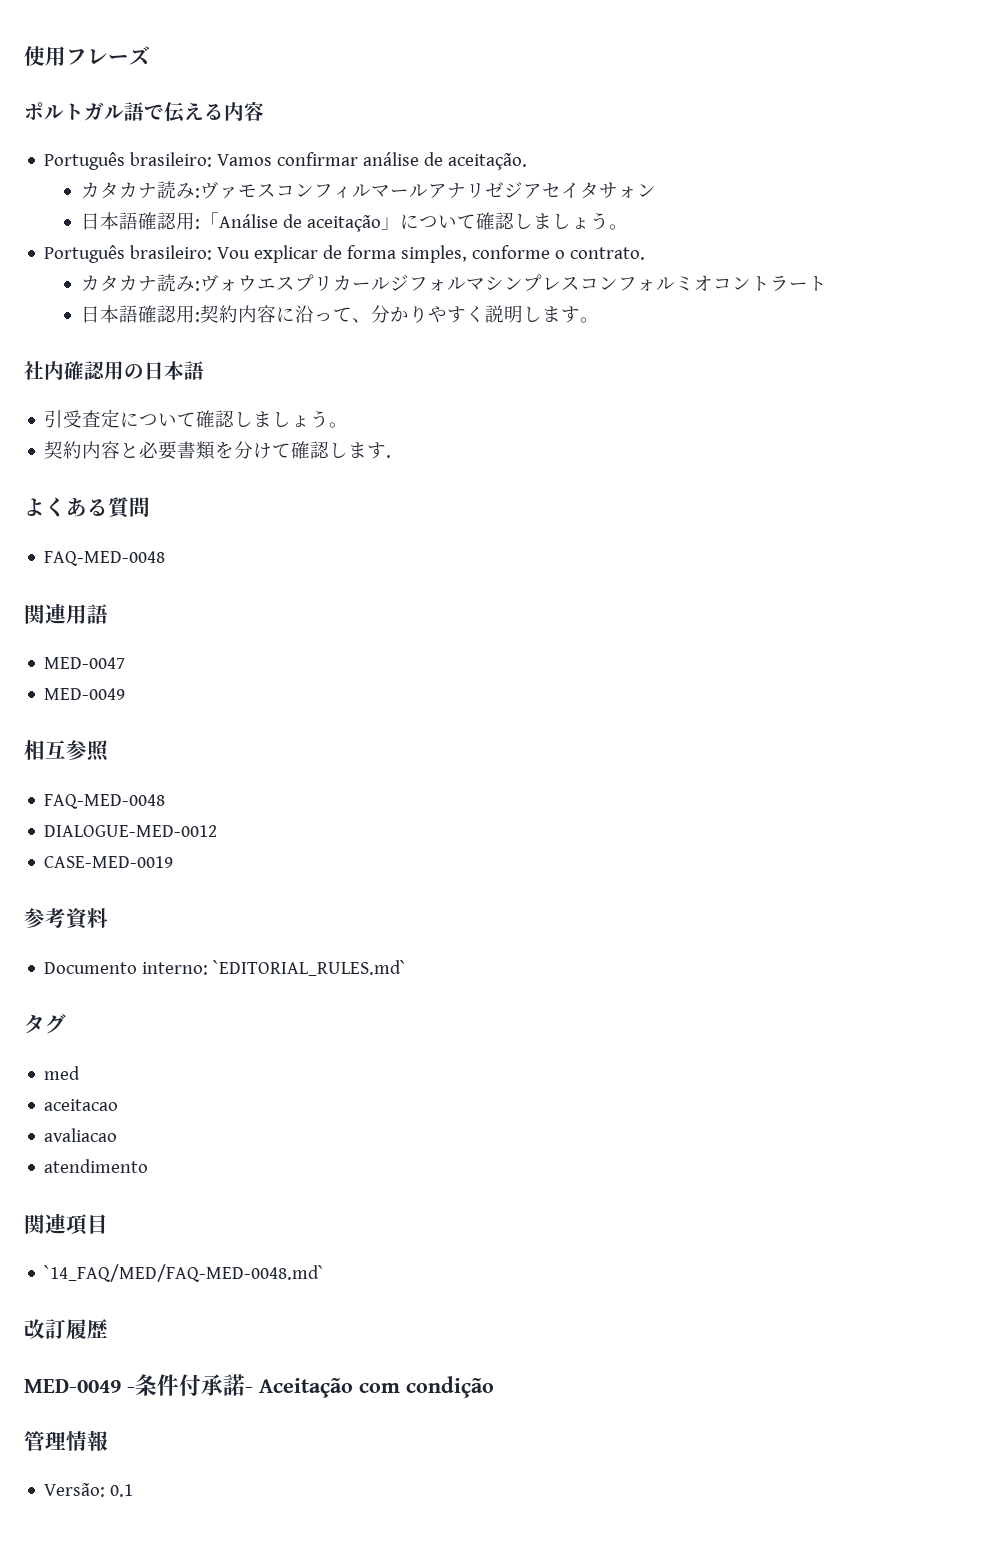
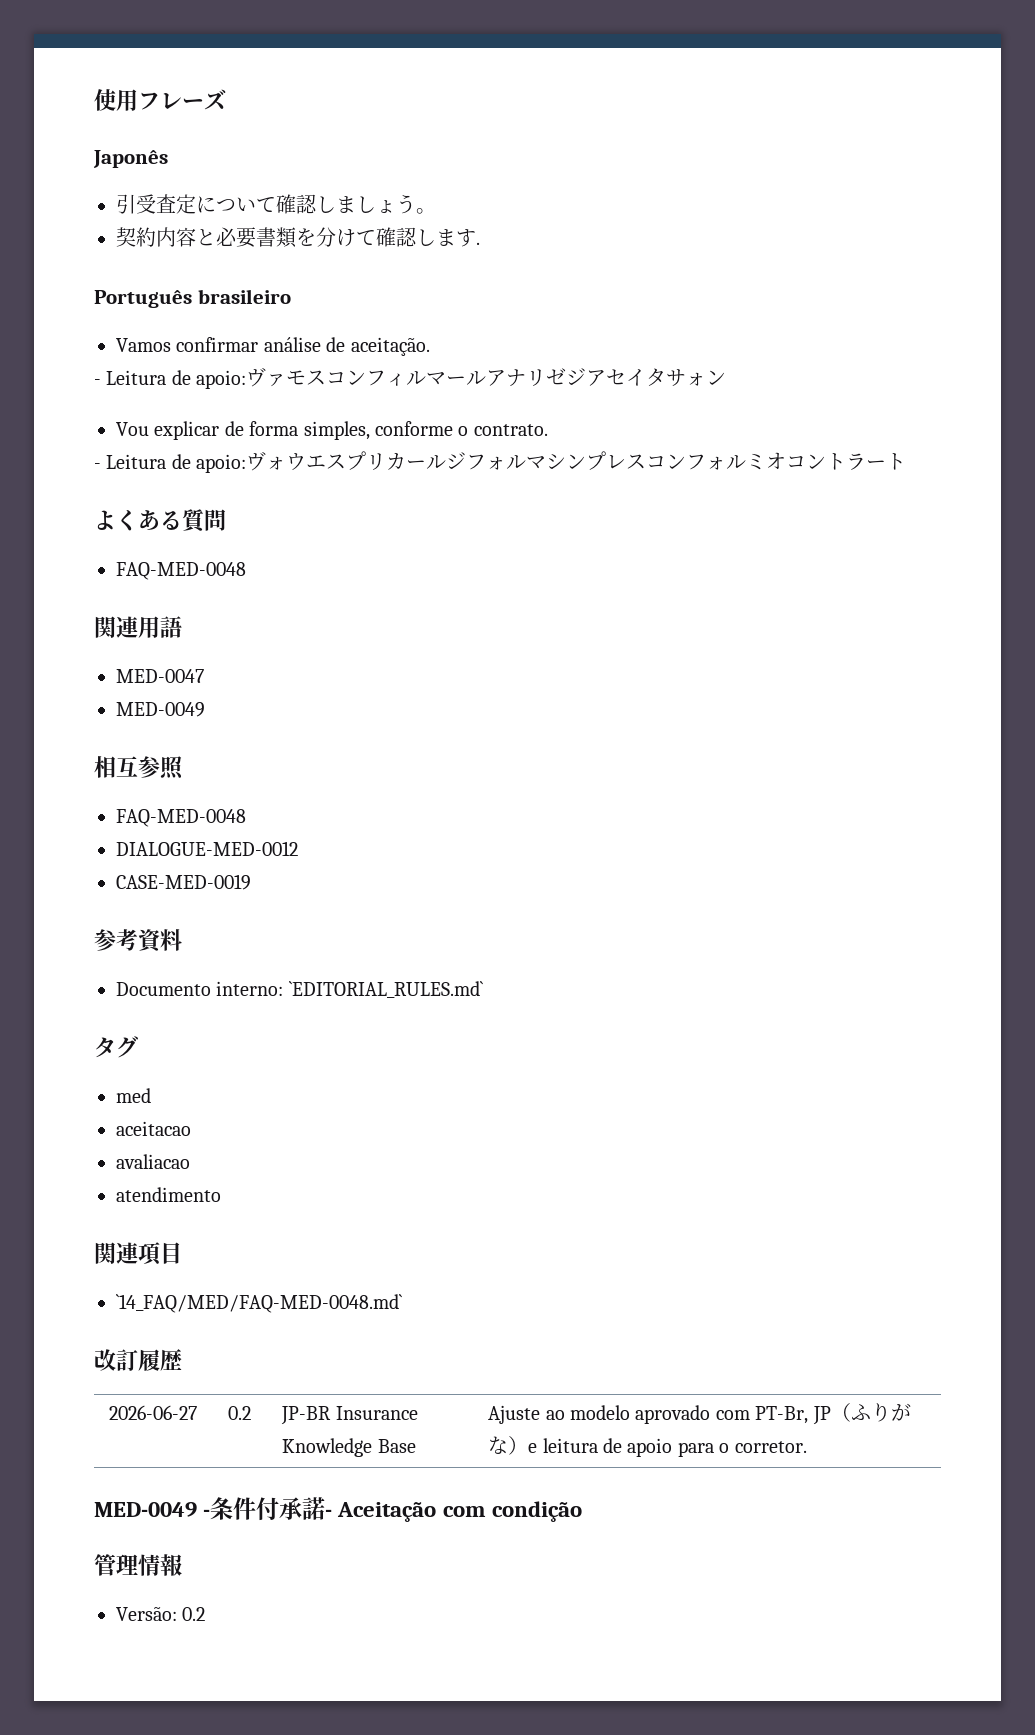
- ポルトガル語で伝える内容
- Português brasileiro: Vamos confirmar análise de aceitação.
- カタカナ読み:ヴァモスコンフィルマールアナリゼジアセイタサォン
- 日本語確認用:「Análise de aceitação」について確認しましょう。
- Português brasileiro: Vou explicar de forma simples, conforme o contrato.
- カタカナ読み:ヴォウエスプリカールジフォルマシンプレスコンフォルミオコントラート
- 日本語確認用:契約内容に沿って、分かりやすく説明します。
- 社内確認用の日本語
+ Japonês
+ Português brasileiro
+ Vamos confirmar análise de aceitação.
+ - Leitura de apoio:ヴァモスコンフィルマールアナリゼジアセイタサォン
+ Vou explicar de forma simples, conforme o contrato.
+ - Leitura de apoio:ヴォウエスプリカールジフォルマシンプレスコンフォルミオコントラート
+ 2026-06-27 | 0.2 | JP-BR Insurance Knowledge Base | Ajuste ao modelo aprovado com PT-Br, JP（ふりがな）e leitura de apoio para o corretor.
- Versão: 0.1
+ Versão: 0.2

